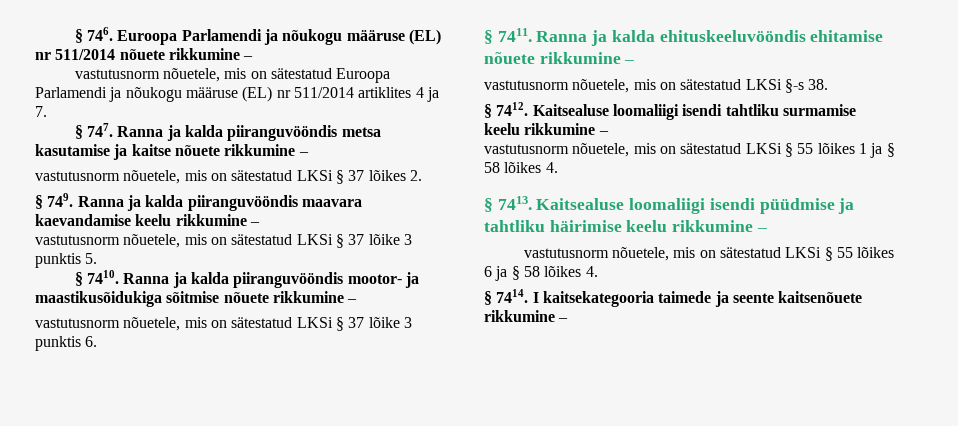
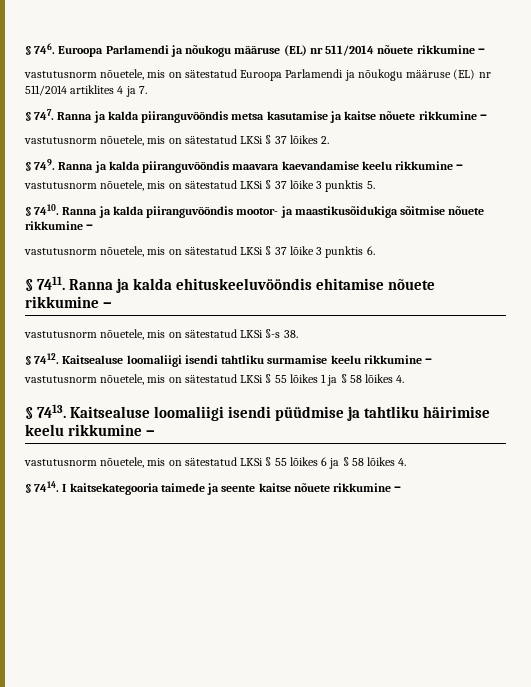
- I kaitsekategooria taimede ja seente kaitsenõuete rikkumine ‒
+ I kaitsekategooria taimede ja seente kaitse nõuete rikkumine ‒

